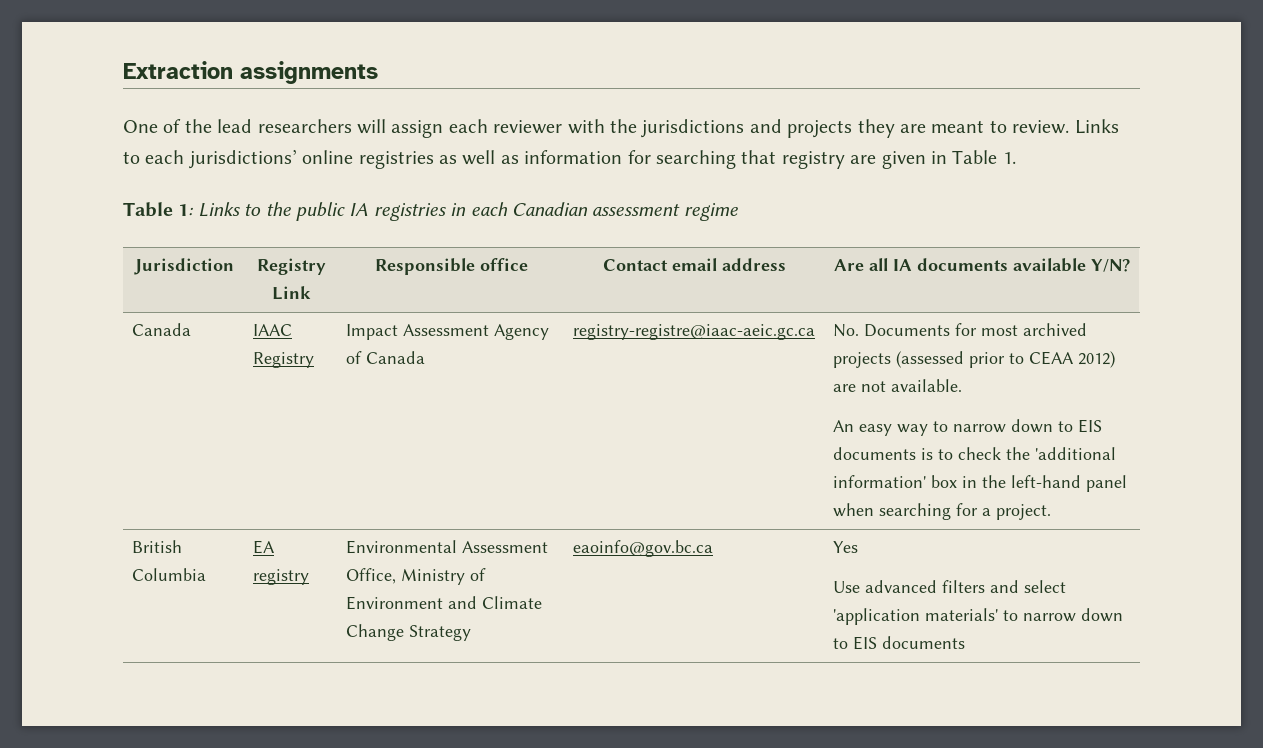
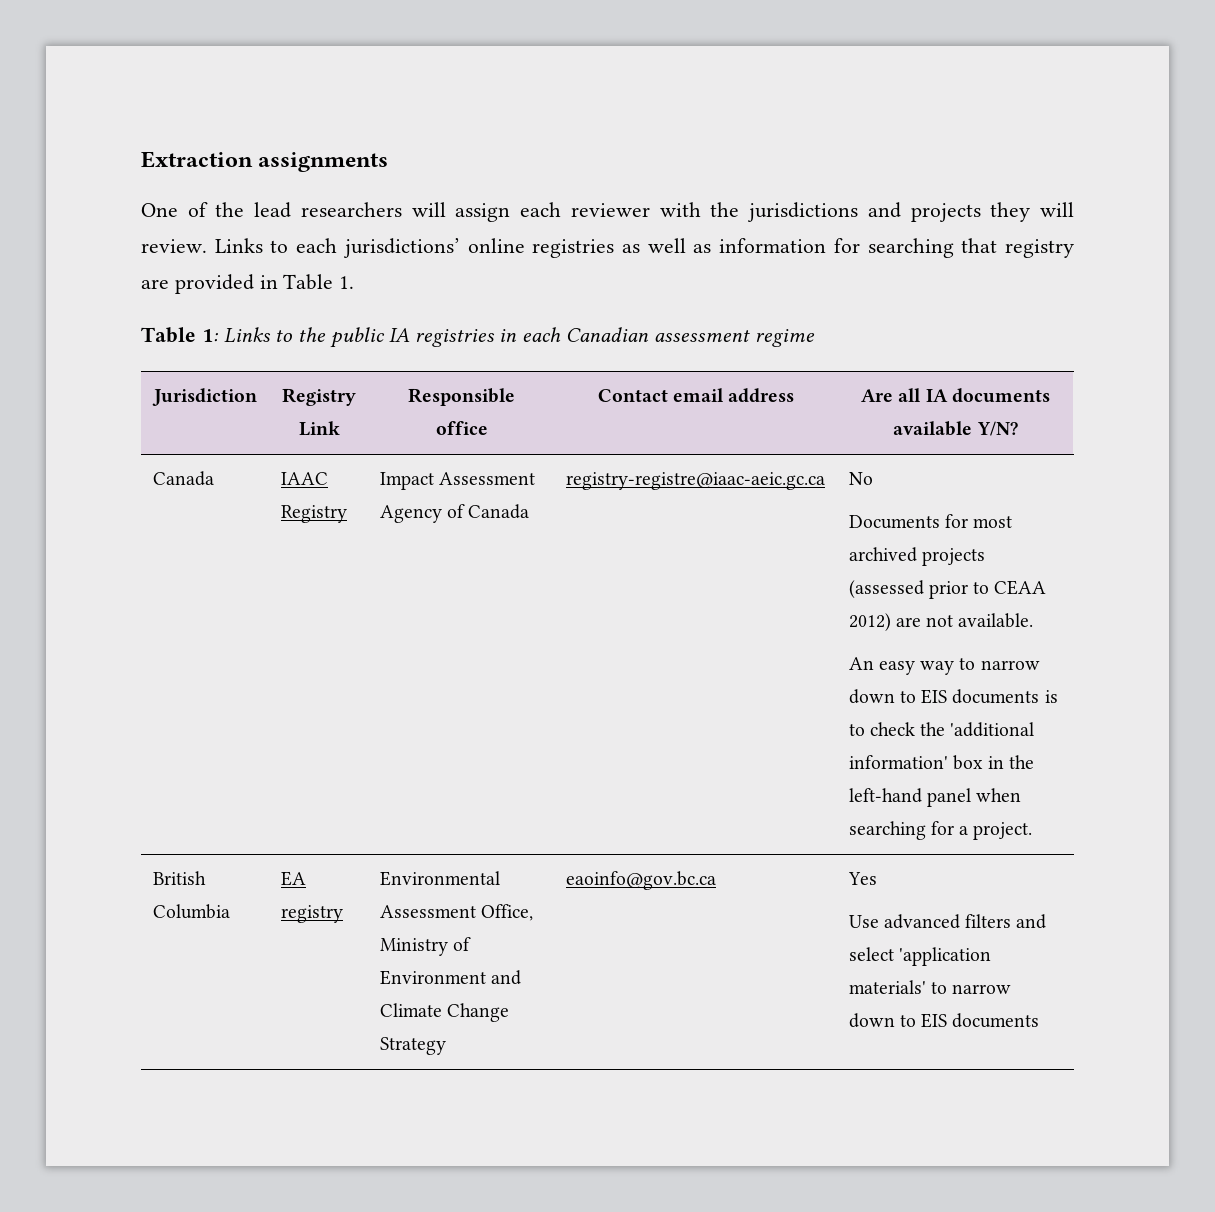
- One of the lead researchers will assign each reviewer with the jurisdictions and projects they are meant to review.
+ One of the lead researchers will assign each reviewer with the jurisdictions and projects they will review.
- Links to each jurisdictions’ online registries as well as information for searching that registry are given in Table 1.
+ Links to each jurisdictions’ online registries as well as information for searching that registry are provided in Table 1.
- No. Documents for most archived projects (assessed prior to CEAA 2012) are not available.
+ No
+ Documents for most archived projects (assessed prior to CEAA 2012) are not available.

